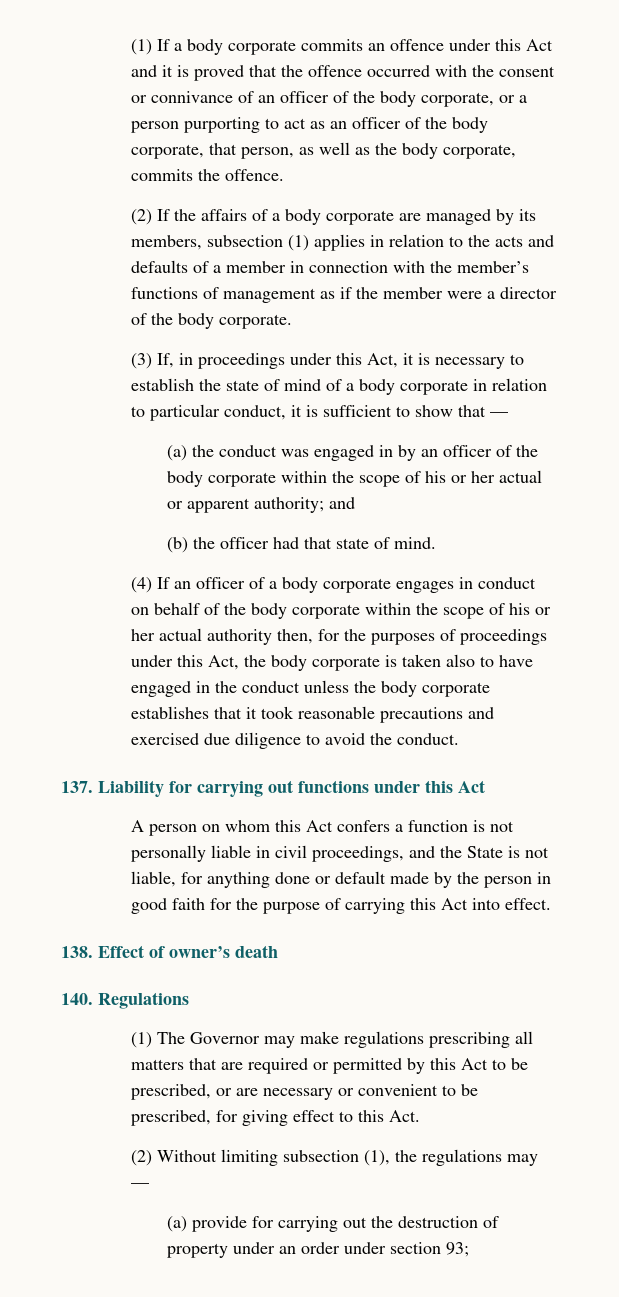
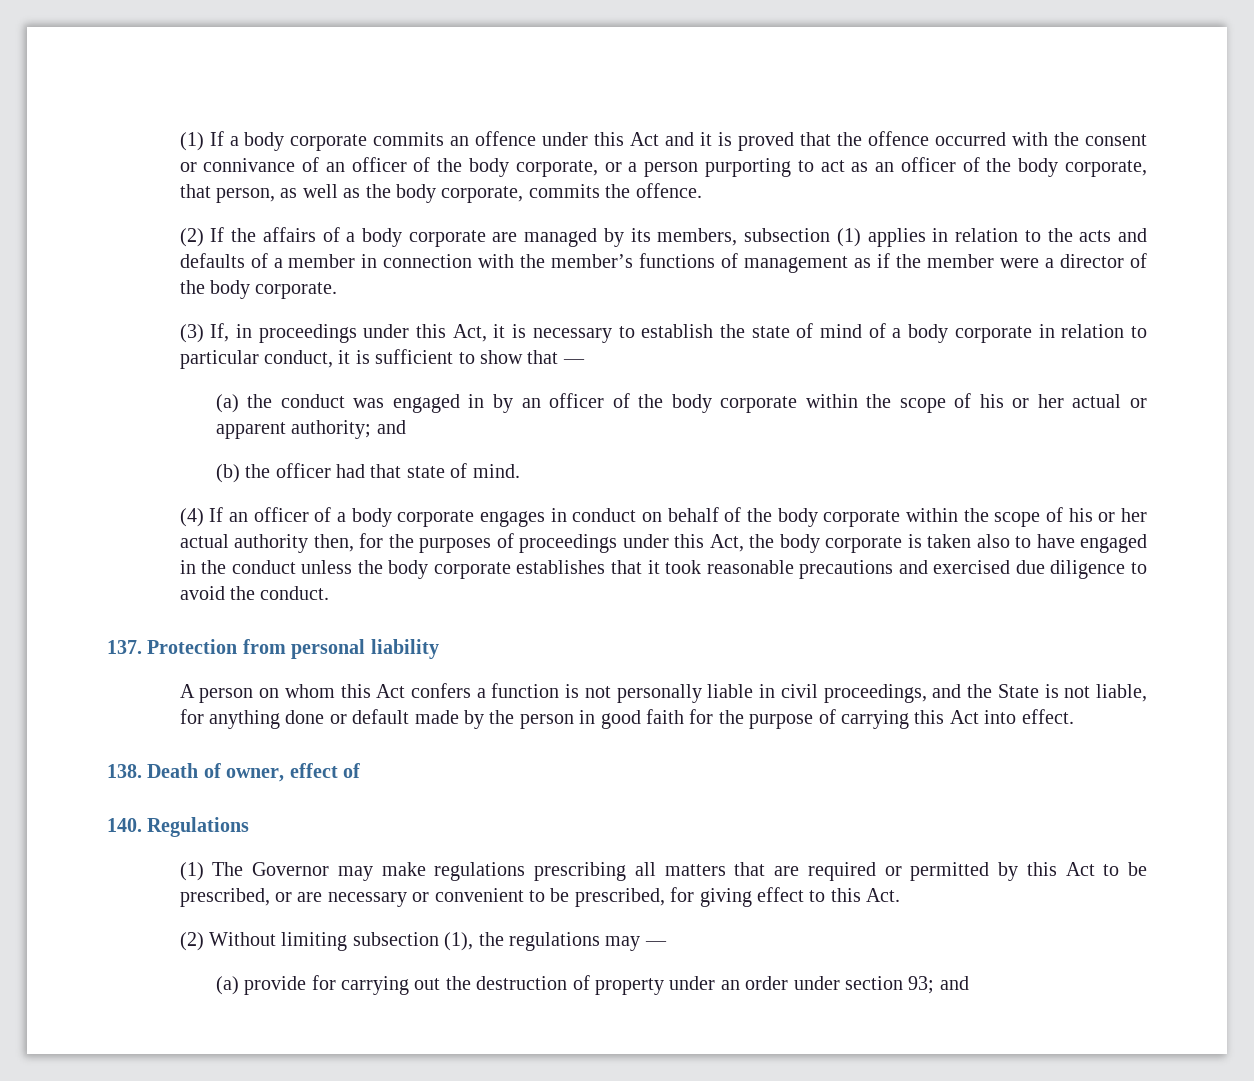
- 137. Liability for carrying out functions under this Act
+ 137. Protection from personal liability
- 138. Effect of owner’s death
+ 138. Death of owner, effect of
- (a) provide for carrying out the destruction of property under an order under section 93;
+ (a) provide for carrying out the destruction of property under an order under section 93; and

